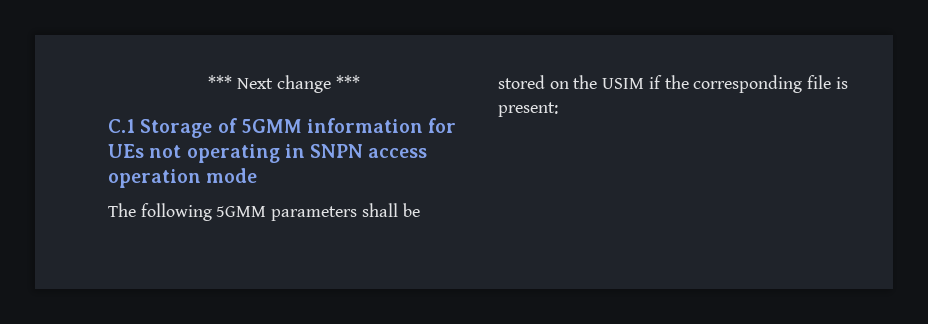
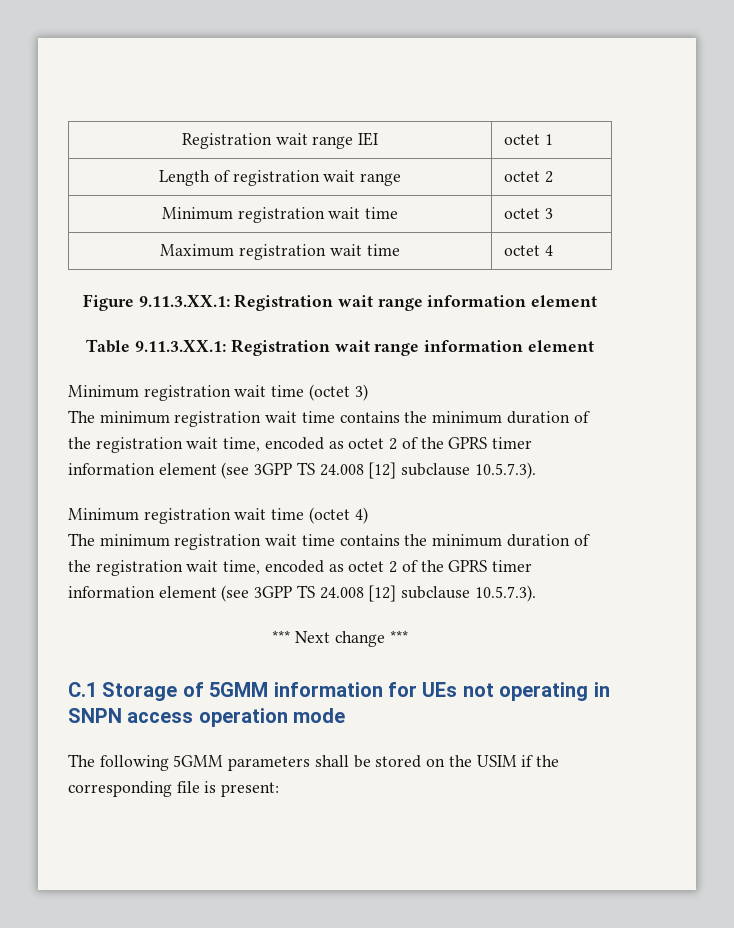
+ Registration wait range IEI | octet 1
+ Length of registration wait range | octet 2
+ Minimum registration wait time | octet 3
+ Maximum registration wait time | octet 4
+ Figure 9.11.3.XX.1: Registration wait range information element
+ Table 9.11.3.XX.1: Registration wait range information element
+ Minimum registration wait time (octet 3)
+ The minimum registration wait time contains the minimum duration of the registration wait time, encoded as octet 2 of the GPRS timer information element (see 3GPP TS 24.008 [12] subclause 10.5.7.3).
+ Minimum registration wait time (octet 4)
+ The minimum registration wait time contains the minimum duration of the registration wait time, encoded as octet 2 of the GPRS timer information element (see 3GPP TS 24.008 [12] subclause 10.5.7.3).

